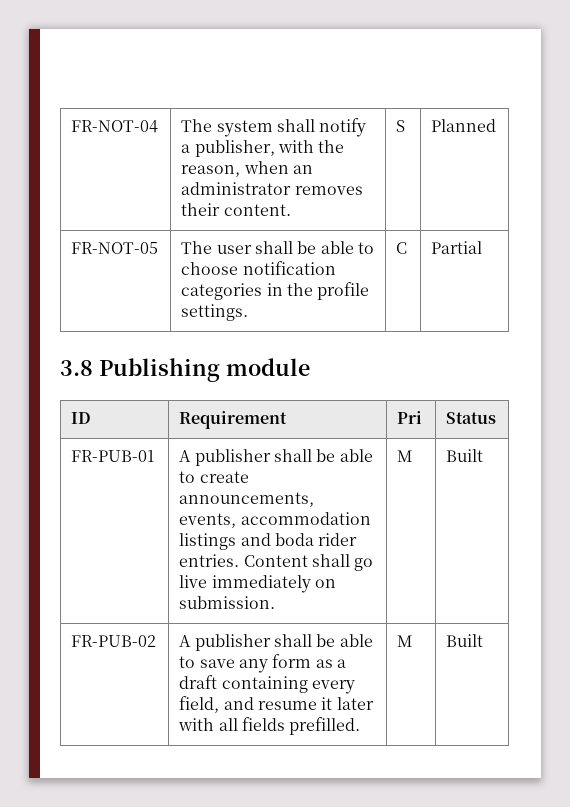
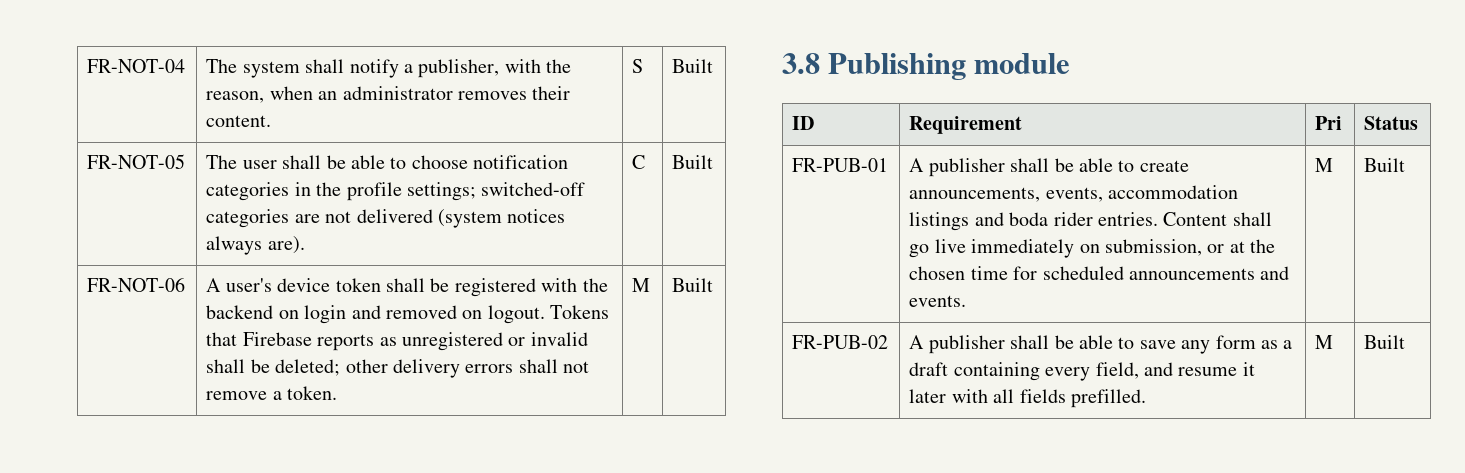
- FR-NOT-04 | The system shall notify a publisher, with the reason, when an administrator removes their content. | S | Planned
+ FR-NOT-04 | The system shall notify a publisher, with the reason, when an administrator removes their content. | S | Built
- FR-NOT-05 | The user shall be able to choose notification categories in the profile settings. | C | Partial
+ FR-NOT-05 | The user shall be able to choose notification categories in the profile settings; switched-off categories are not delivered (system notices always are). | C | Built
+ FR-NOT-06 | A user's device token shall be registered with the backend on login and removed on logout. Tokens that Firebase reports as unregistered or invalid shall be deleted; other delivery errors shall not remove a token. | M | Built
- FR-PUB-01 | A publisher shall be able to create announcements, events, accommodation listings and boda rider entries. Content shall go live immediately on submission. | M | Built
+ FR-PUB-01 | A publisher shall be able to create announcements, events, accommodation listings and boda rider entries. Content shall go live immediately on submission, or at the chosen time for scheduled announcements and events. | M | Built

